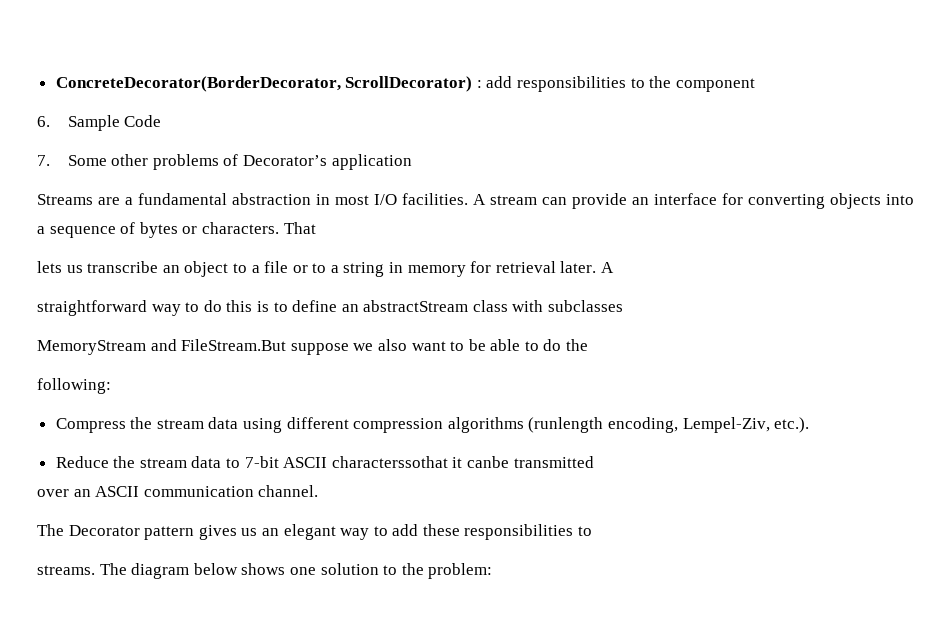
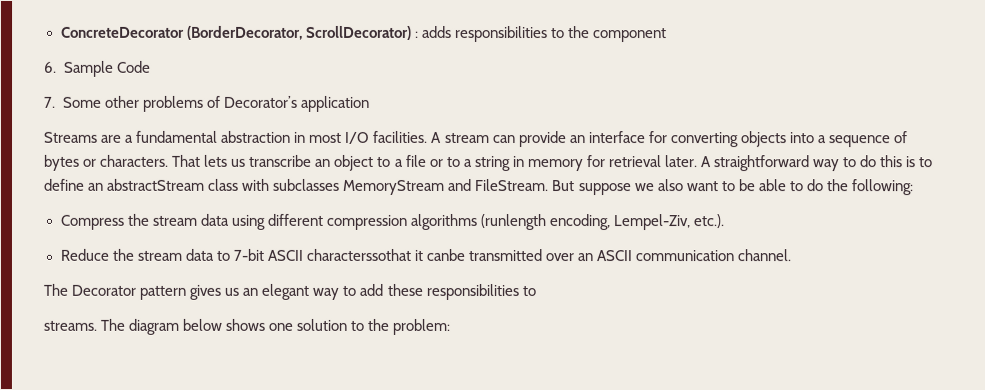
- ConcreteDecorator(BorderDecorator, ScrollDecorator) : add responsibilities to the component
+ ConcreteDecorator (BorderDecorator, ScrollDecorator) : adds responsibilities to the component
- That
- lets us transcribe an object to a file or to a string in memory for retrieval later. A
- straightforward way to do this is to define an abstractStream class with subclasses
- MemoryStream and FileStream.But suppose we also want to be able to do the
- following:
+ That lets us transcribe an object to a file or to a string in memory for retrieval later. A straightforward way to do this is to define an abstractStream class with subclasses MemoryStream and FileStream. But suppose we also want to be able to do the following:
- Reduce the stream data to 7-bit ASCII characterssothat it canbe transmitted
- over an ASCII communication channel.
+ Reduce the stream data to 7-bit ASCII characterssothat it canbe transmitted over an ASCII communication channel.

